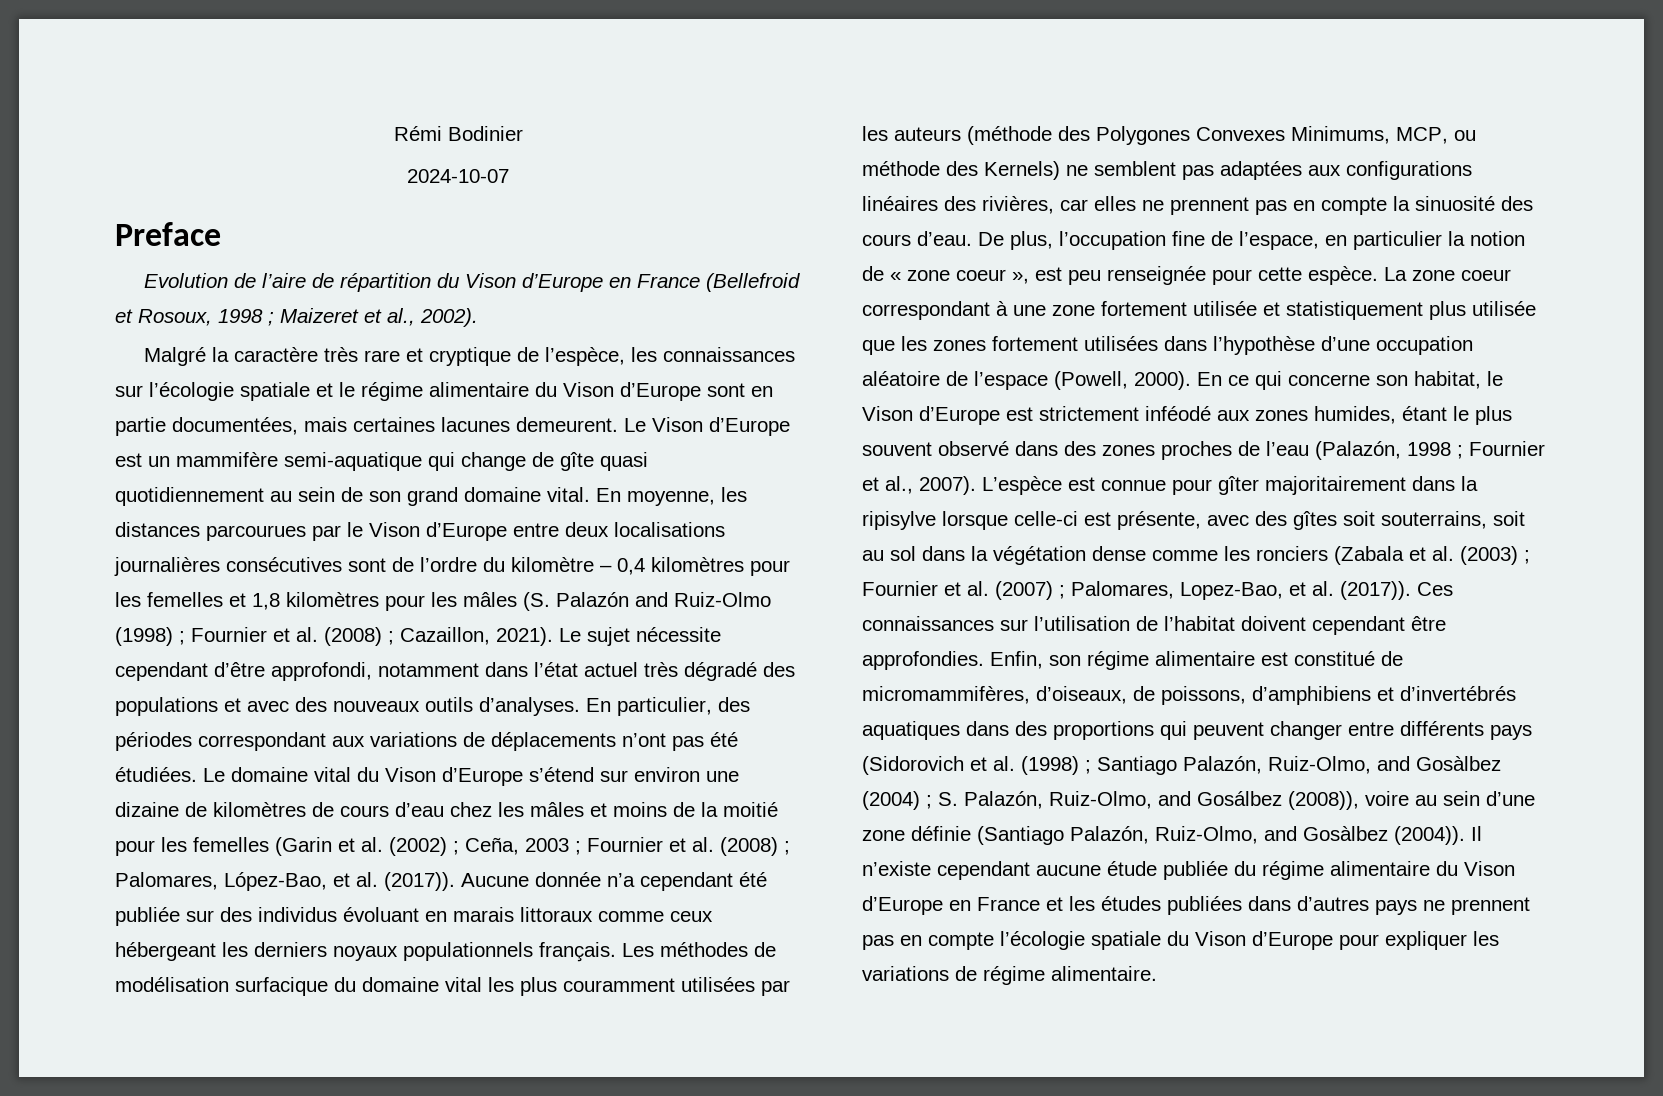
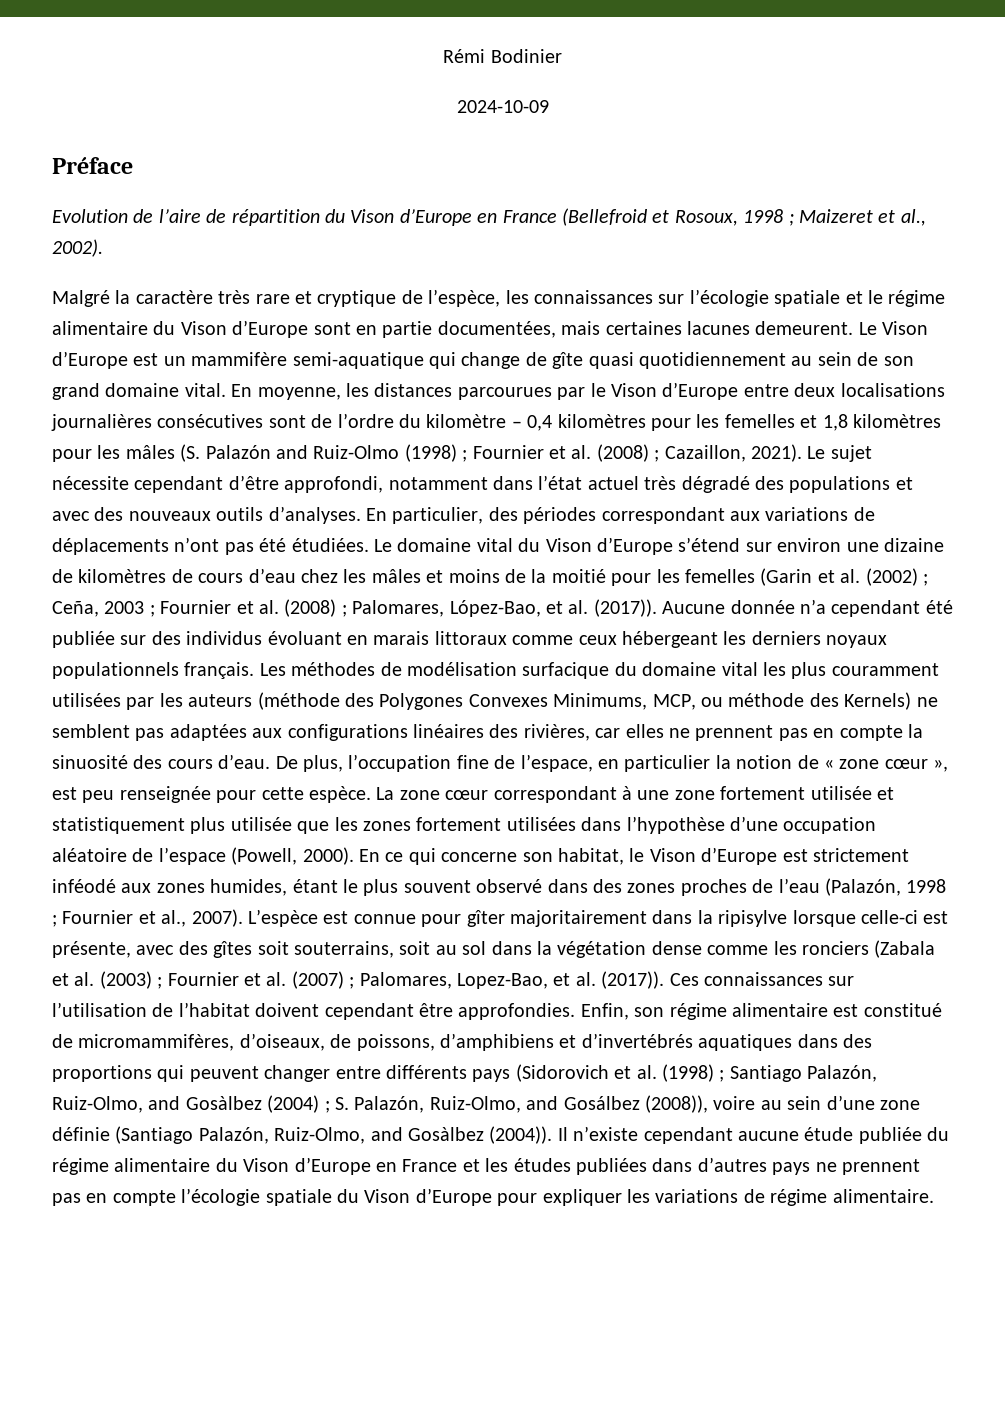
- 2024-10-07
- Preface
+ 2024-10-09
+ Préface
- De plus, l’occupation fine de l’espace, en particulier la notion de « zone coeur », est peu renseignée pour cette espèce.
+ De plus, l’occupation fine de l’espace, en particulier la notion de « zone cœur », est peu renseignée pour cette espèce.
- La zone coeur correspondant à une zone fortement utilisée et statistiquement plus utilisée que les zones fortement utilisées dans l’hypothèse d’une occupation aléatoire de l’espace (Powell, 2000).
+ La zone cœur correspondant à une zone fortement utilisée et statistiquement plus utilisée que les zones fortement utilisées dans l’hypothèse d’une occupation aléatoire de l’espace (Powell, 2000).

